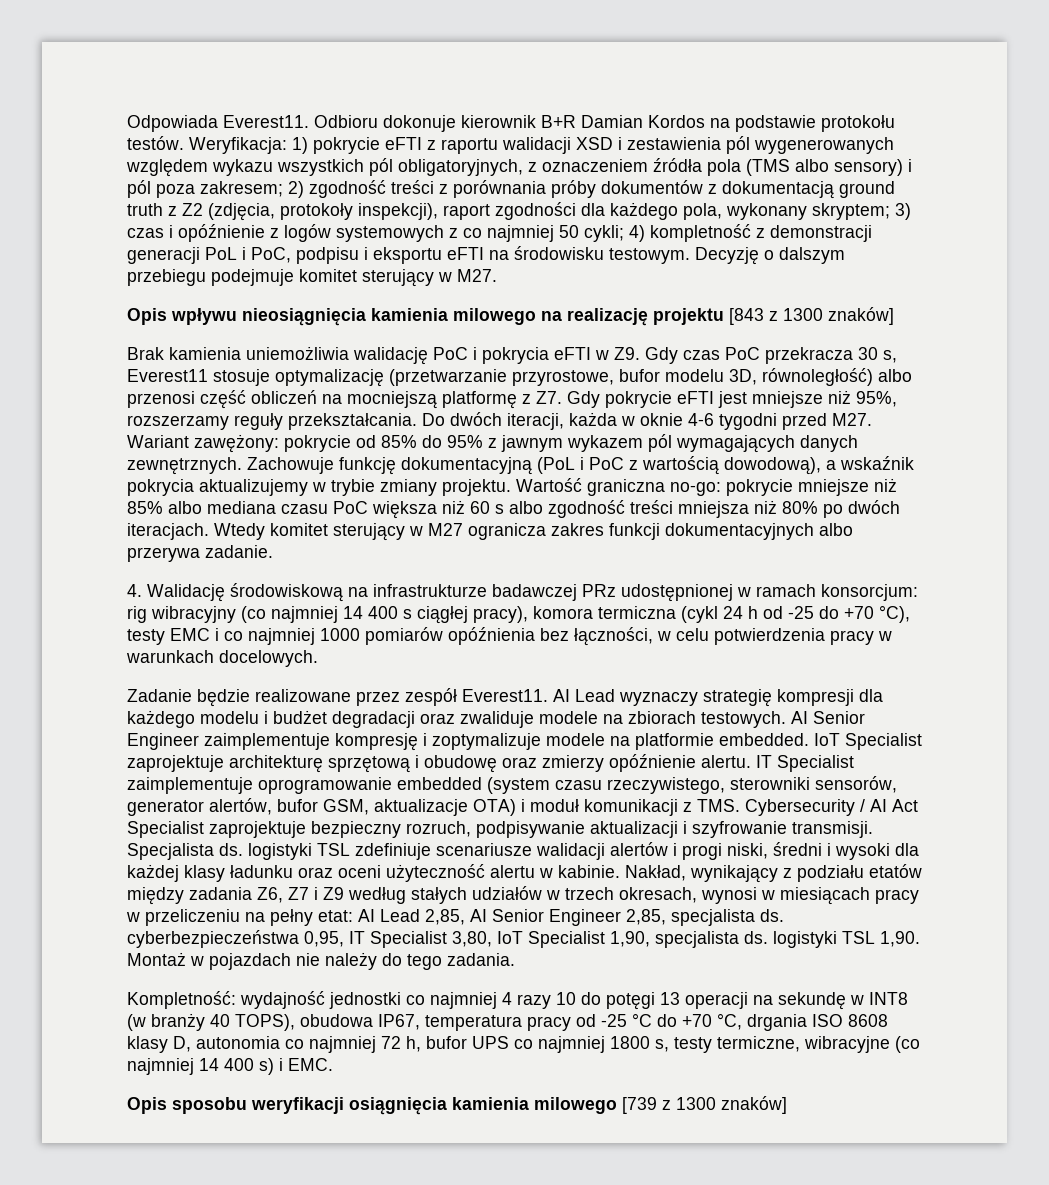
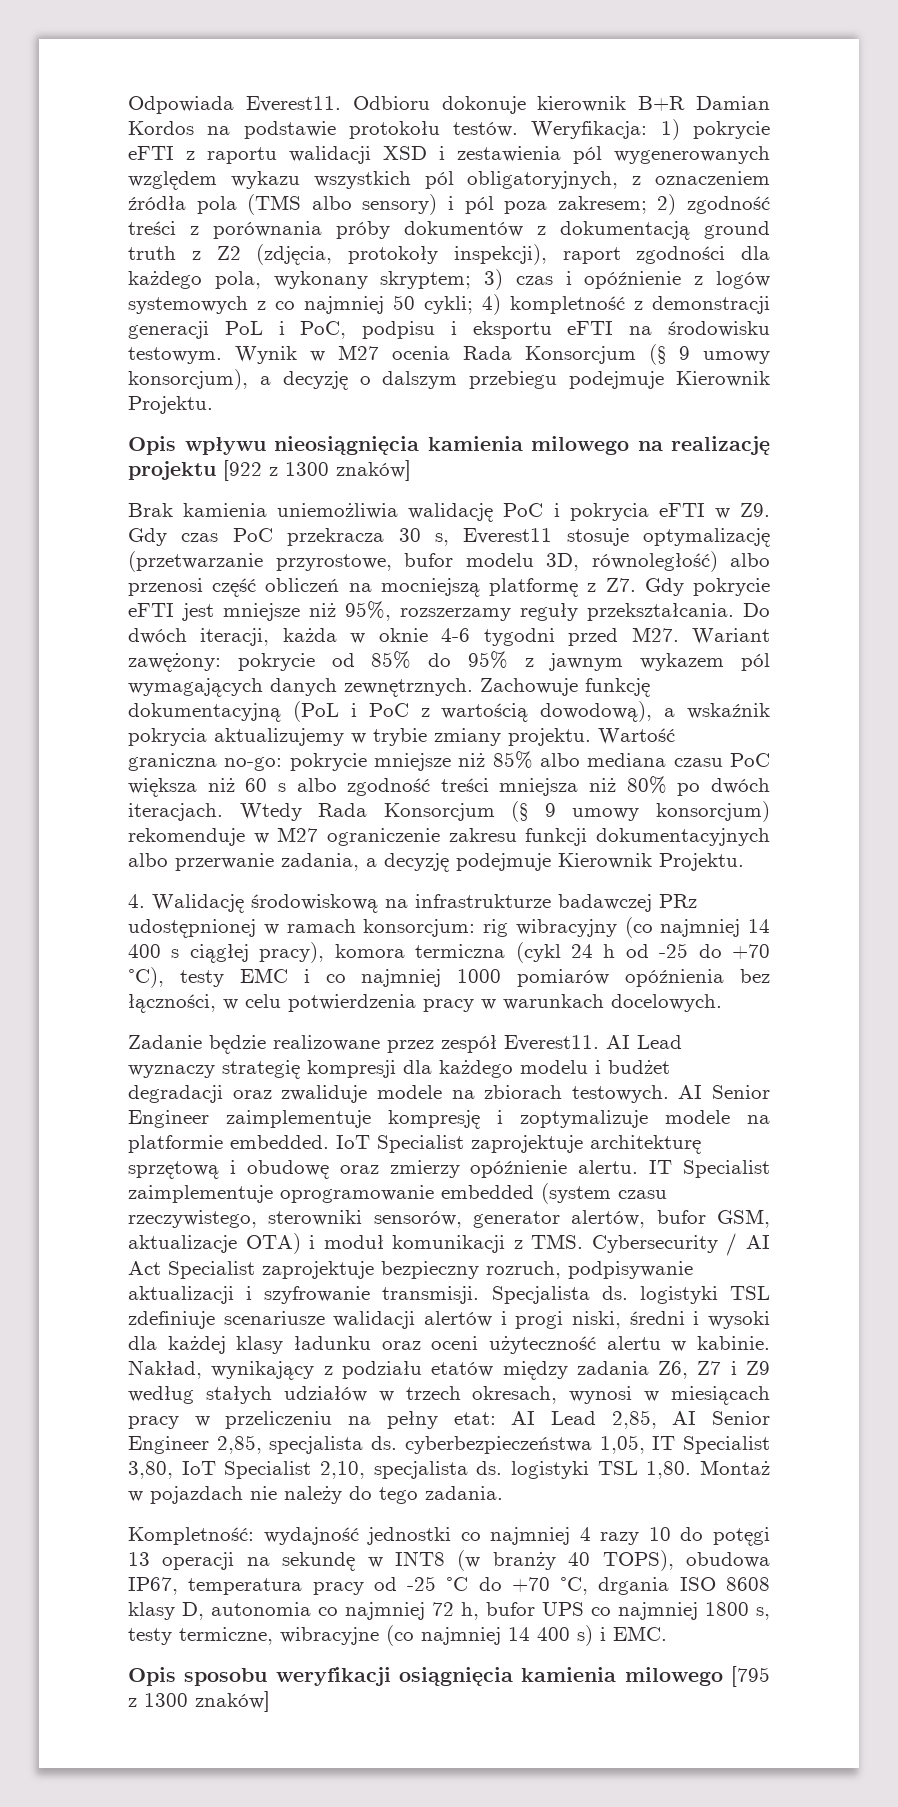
- Decyzję o dalszym przebiegu podejmuje komitet sterujący w M27.
+ Wynik w M27 ocenia Rada Konsorcjum (§ 9 umowy konsorcjum), a decyzję o dalszym przebiegu podejmuje Kierownik Projektu.
- Opis wpływu nieosiągnięcia kamienia milowego na realizację projektu [843 z 1300 znaków]
+ Opis wpływu nieosiągnięcia kamienia milowego na realizację projektu [922 z 1300 znaków]
- Wtedy komitet sterujący w M27 ogranicza zakres funkcji dokumentacyjnych albo przerywa zadanie.
+ Wtedy Rada Konsorcjum (§ 9 umowy konsorcjum) rekomenduje w M27 ograniczenie zakresu funkcji dokumentacyjnych albo przerwanie zadania, a decyzję podejmuje Kierownik Projektu.
- Nakład, wynikający z podziału etatów między zadania Z6, Z7 i Z9 według stałych udziałów w trzech okresach, wynosi w miesiącach pracy w przeliczeniu na pełny etat: AI Lead 2,85, AI Senior Engineer 2,85, specjalista ds. cyberbezpieczeństwa 0,95, IT Specialist 3,80, IoT Specialist 1,90, specjalista ds. logistyki TSL 1,90.
+ Nakład, wynikający z podziału etatów między zadania Z6, Z7 i Z9 według stałych udziałów w trzech okresach, wynosi w miesiącach pracy w przeliczeniu na pełny etat: AI Lead 2,85, AI Senior Engineer 2,85, specjalista ds. cyberbezpieczeństwa 1,05, IT Specialist 3,80, IoT Specialist 2,10, specjalista ds. logistyki TSL 1,80.
- Opis sposobu weryfikacji osiągnięcia kamienia milowego [739 z 1300 znaków]
+ Opis sposobu weryfikacji osiągnięcia kamienia milowego [795 z 1300 znaków]

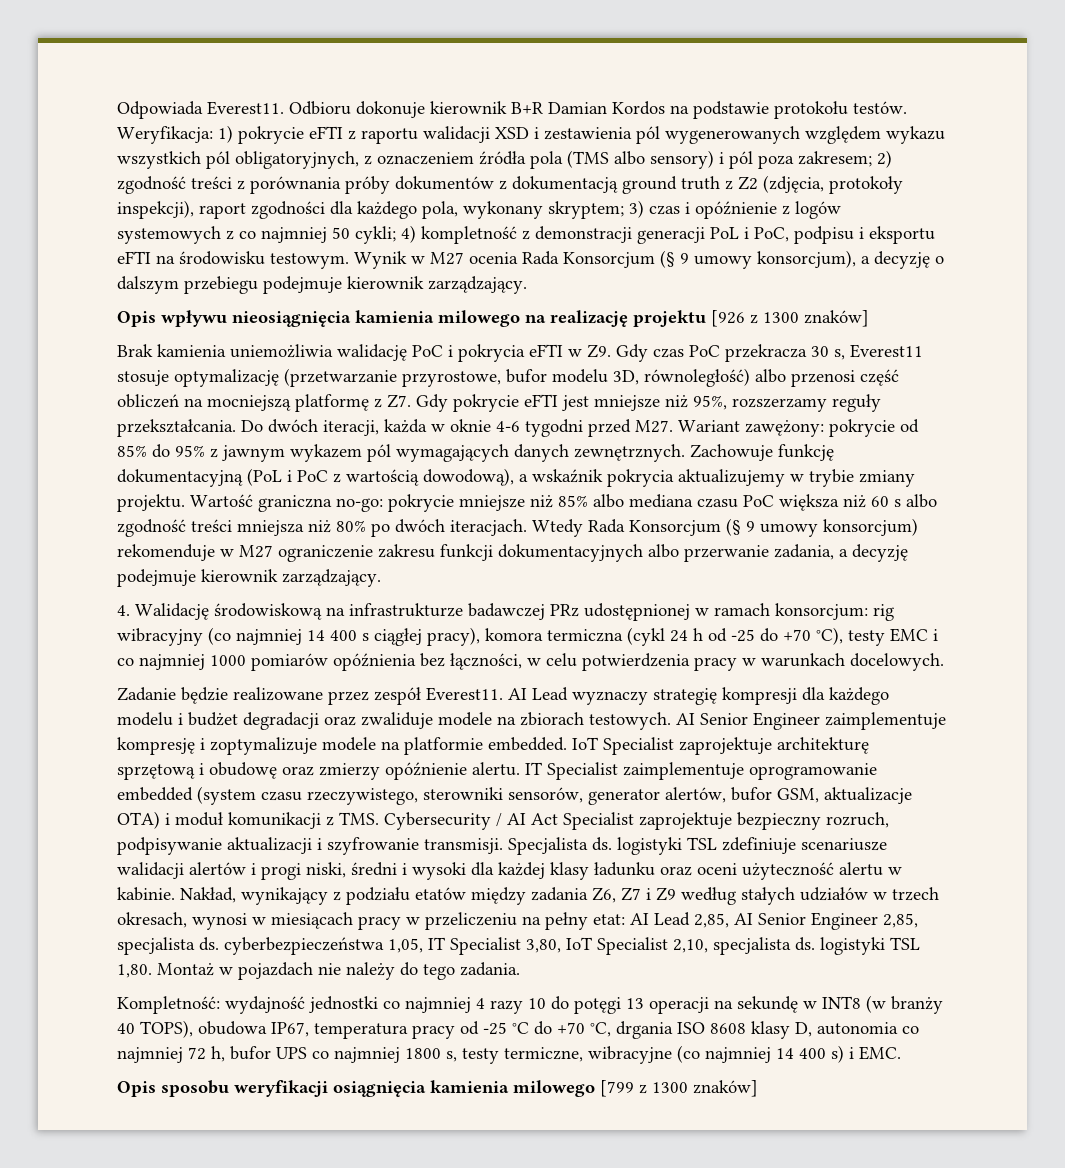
- Wynik w M27 ocenia Rada Konsorcjum (§ 9 umowy konsorcjum), a decyzję o dalszym przebiegu podejmuje Kierownik Projektu.
+ Wynik w M27 ocenia Rada Konsorcjum (§ 9 umowy konsorcjum), a decyzję o dalszym przebiegu podejmuje kierownik zarządzający.
- Opis wpływu nieosiągnięcia kamienia milowego na realizację projektu [922 z 1300 znaków]
+ Opis wpływu nieosiągnięcia kamienia milowego na realizację projektu [926 z 1300 znaków]
- Wtedy Rada Konsorcjum (§ 9 umowy konsorcjum) rekomenduje w M27 ograniczenie zakresu funkcji dokumentacyjnych albo przerwanie zadania, a decyzję podejmuje Kierownik Projektu.
+ Wtedy Rada Konsorcjum (§ 9 umowy konsorcjum) rekomenduje w M27 ograniczenie zakresu funkcji dokumentacyjnych albo przerwanie zadania, a decyzję podejmuje kierownik zarządzający.
- Opis sposobu weryfikacji osiągnięcia kamienia milowego [795 z 1300 znaków]
+ Opis sposobu weryfikacji osiągnięcia kamienia milowego [799 z 1300 znaków]

